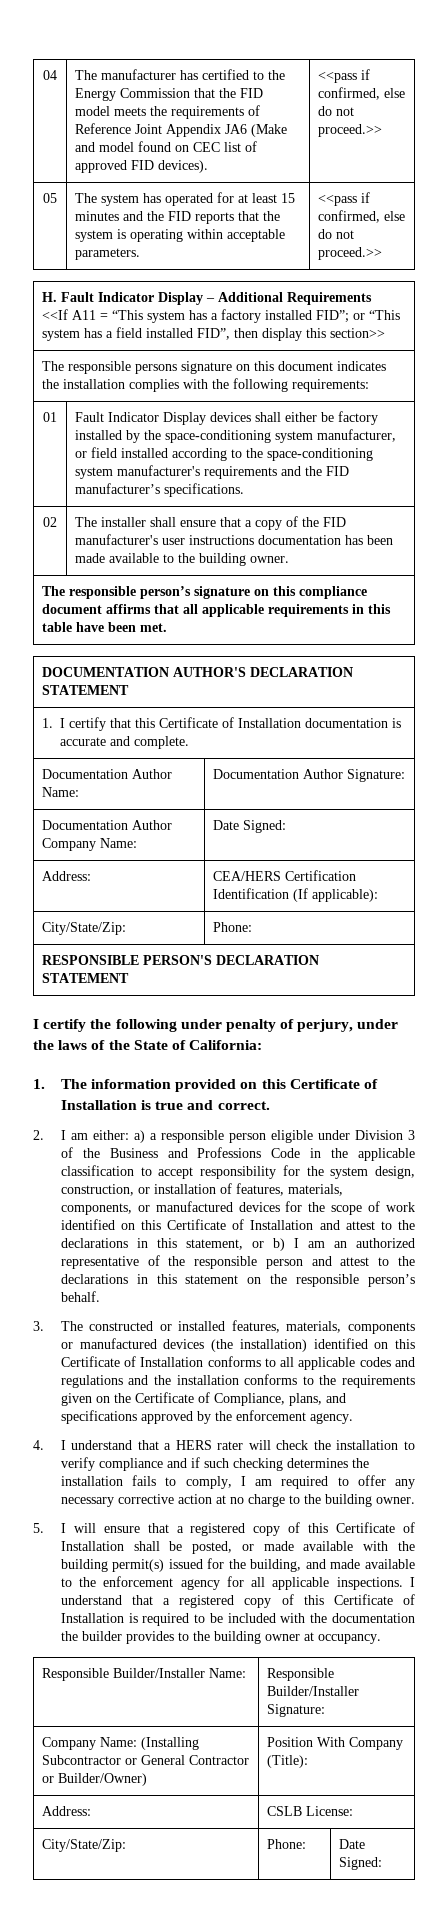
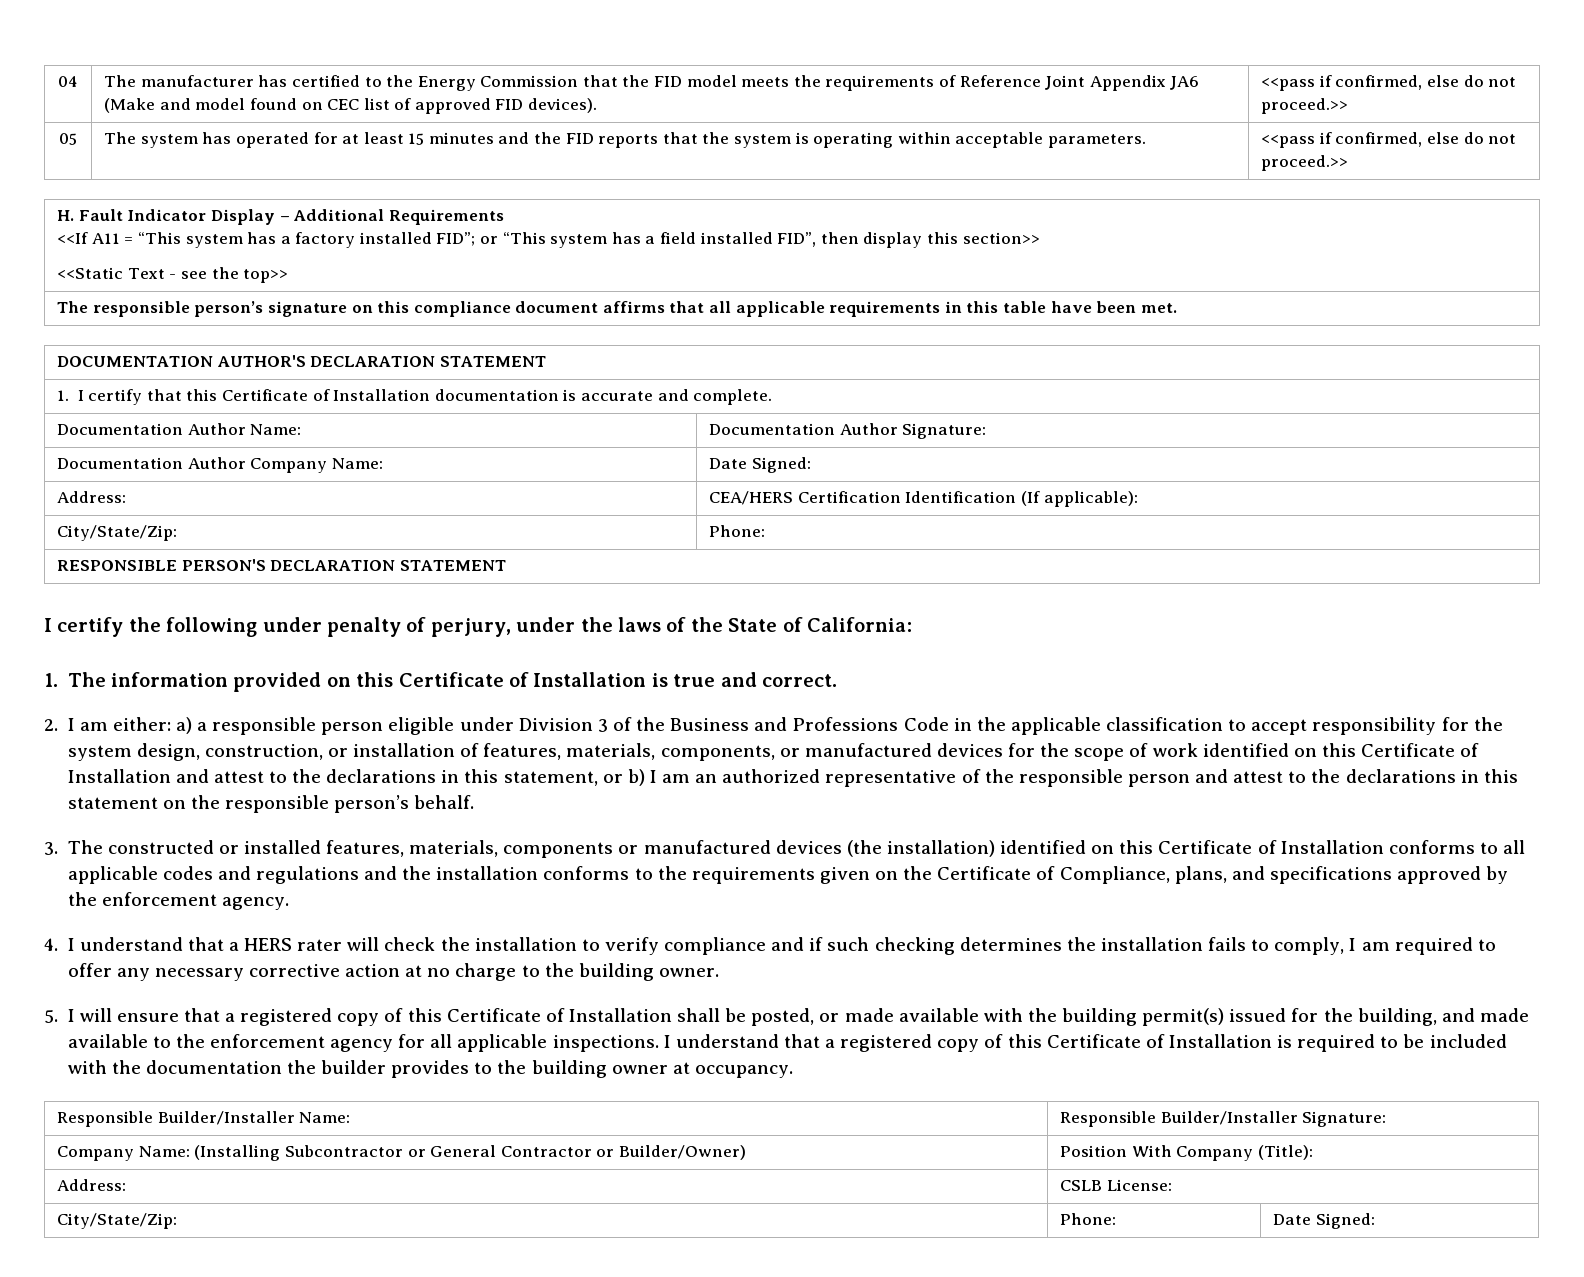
  H. Fault Indicator Display – Additional Requirements
  <<If A11 = “This system has a factory installed FID”; or “This system has a field installed FID”, then display this section>>
- The responsible persons signature on this document indicates the installation complies with the following requirements:
- 01 | Fault Indicator Display devices shall either be factory installed by the space-conditioning system manufacturer, or field installed according to the space-conditioning system manufacturer's requirements and the FID manufacturer’s specifications.
- 02 | The installer shall ensure that a copy of the FID manufacturer's user instructions documentation has been made available to the building owner.
+ <<Static Text - see the top>>

